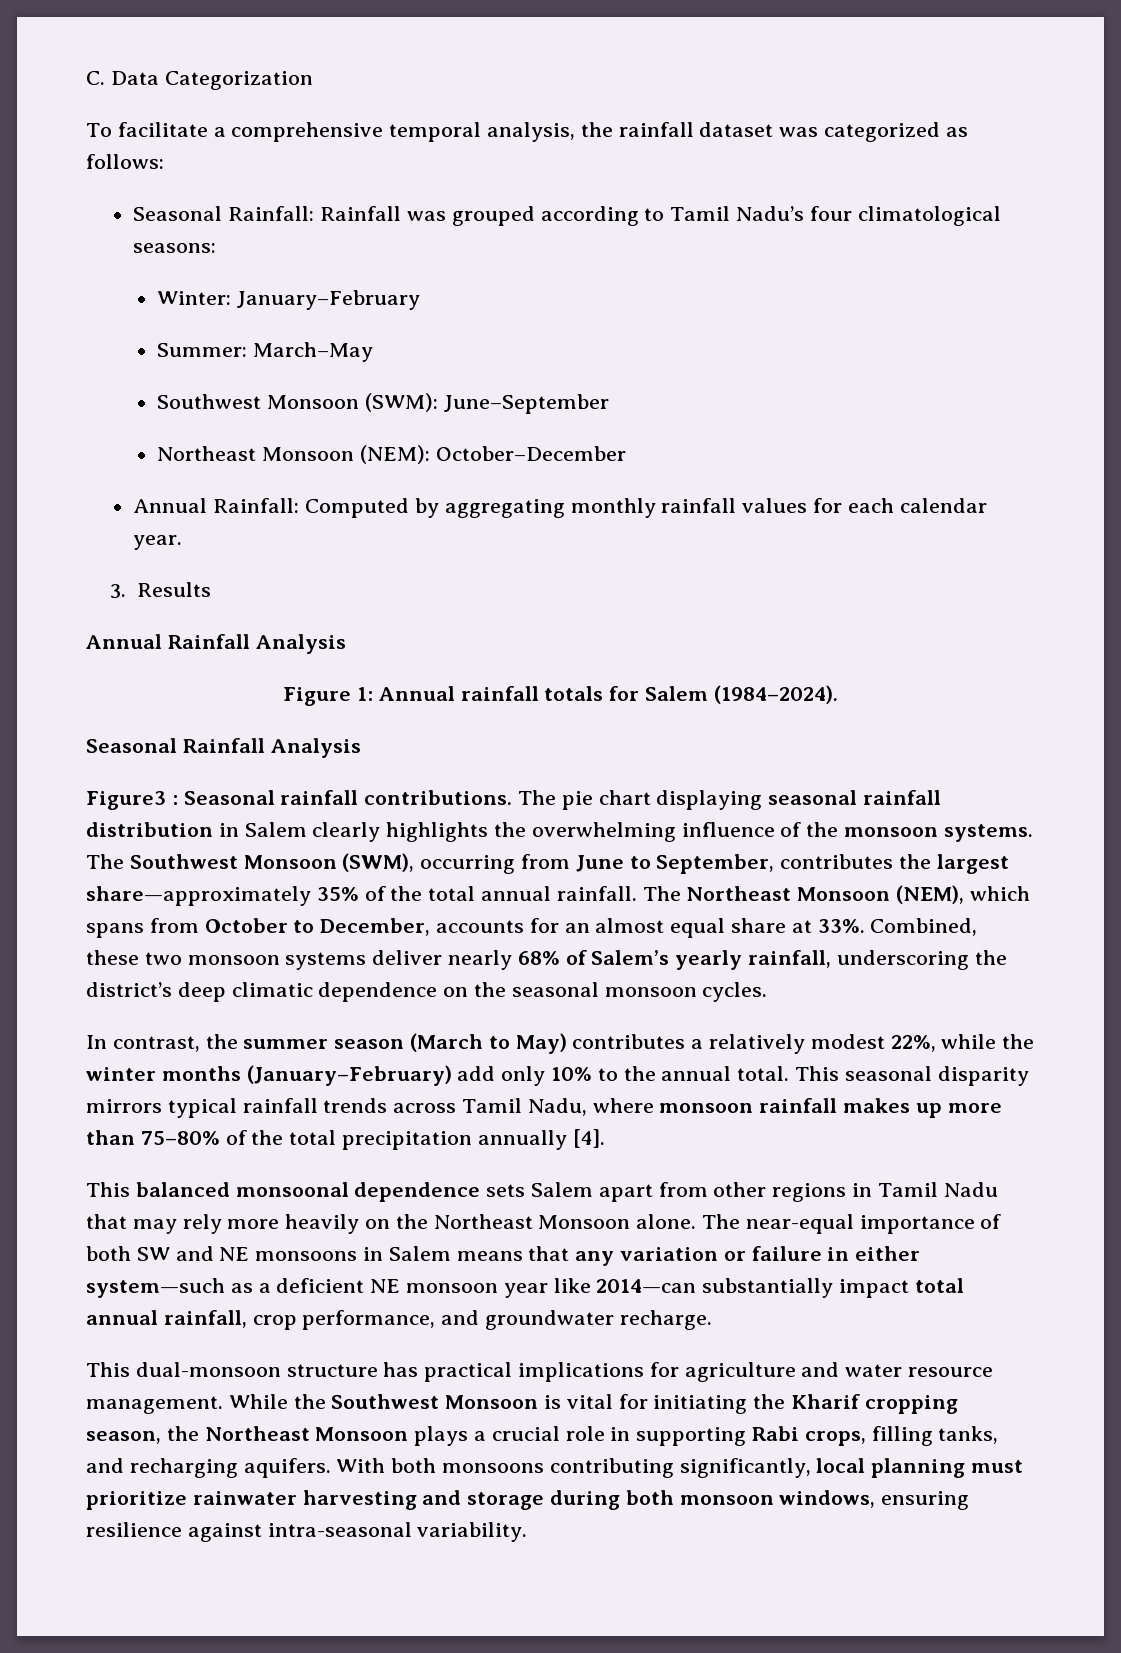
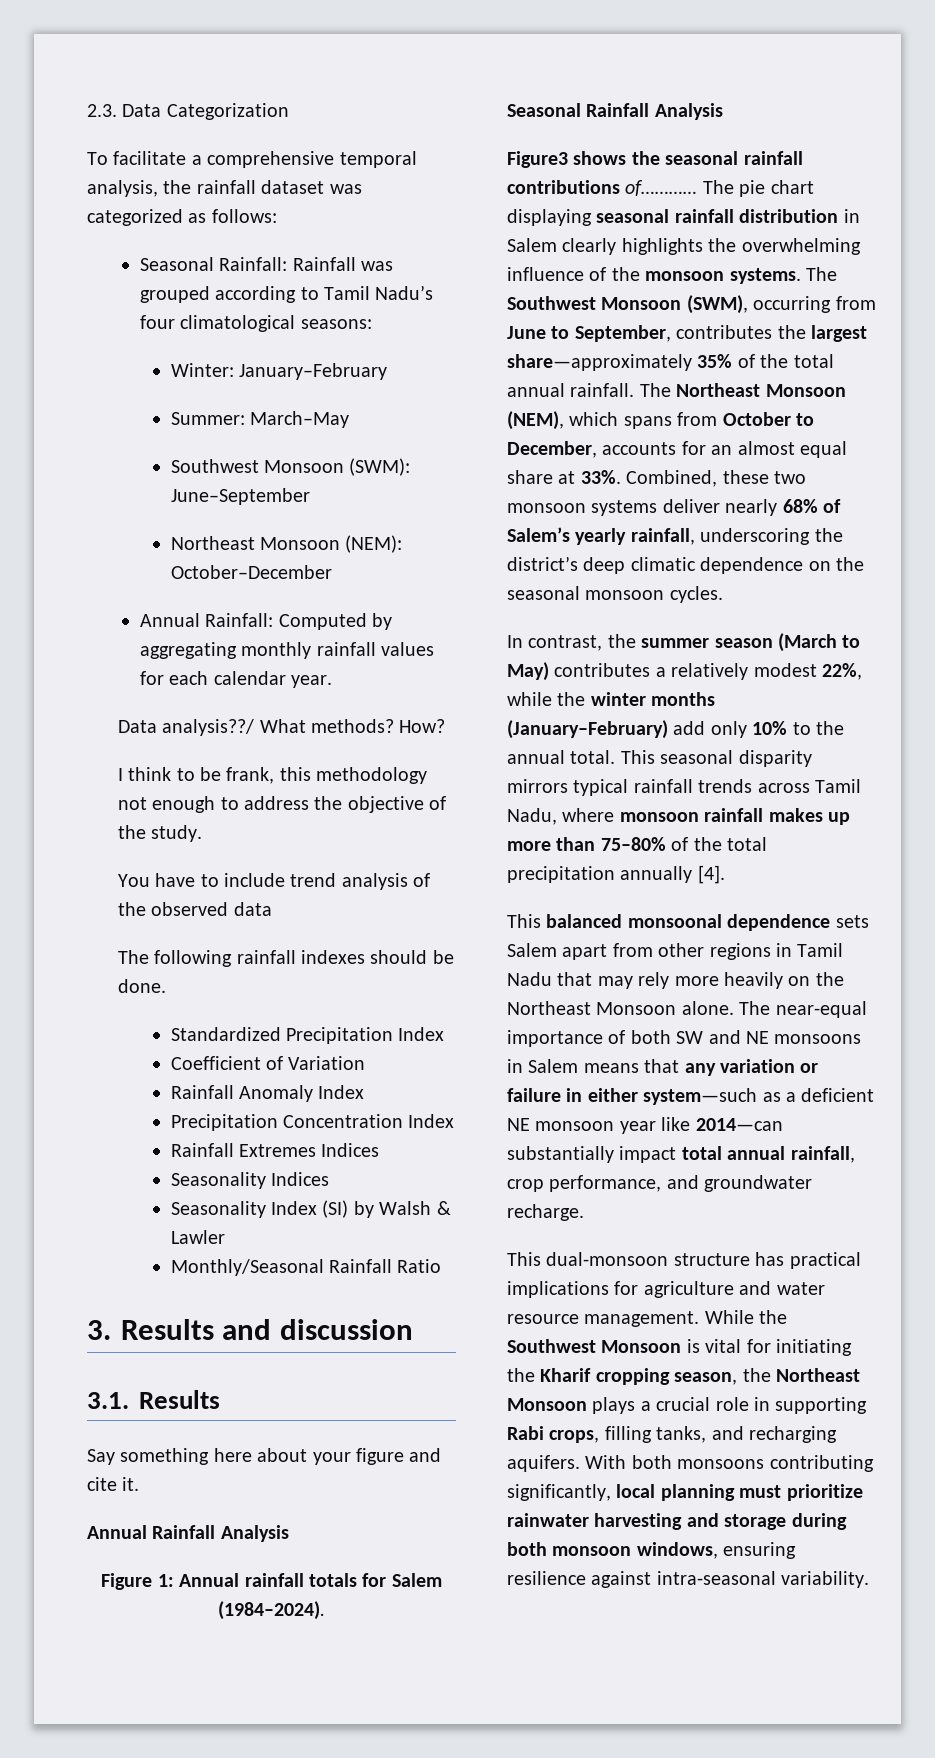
- C. Data Categorization
+ 2.3. Data Categorization
- 3. Results
+ Data analysis??/ What methods? How?
+ I think to be frank, this methodology not enough to address the objective of the study.
+ You have to include trend analysis of the observed data
+ The following rainfall indexes should be done.
+ Standardized Precipitation Index
+ Coefficient of Variation
+ Rainfall Anomaly Index
+ Precipitation Concentration Index
+ Rainfall Extremes Indices
+ Seasonality Indices
+ Seasonality Index (SI) by Walsh & Lawler
+ Monthly/Seasonal Rainfall Ratio
+ 3. Results and discussion
+ 3.1. Results
+ Say something here about your figure and cite it.
- Figure3 : Seasonal rainfall contributions.
+ Figure3 shows the seasonal rainfall contributions of…………

